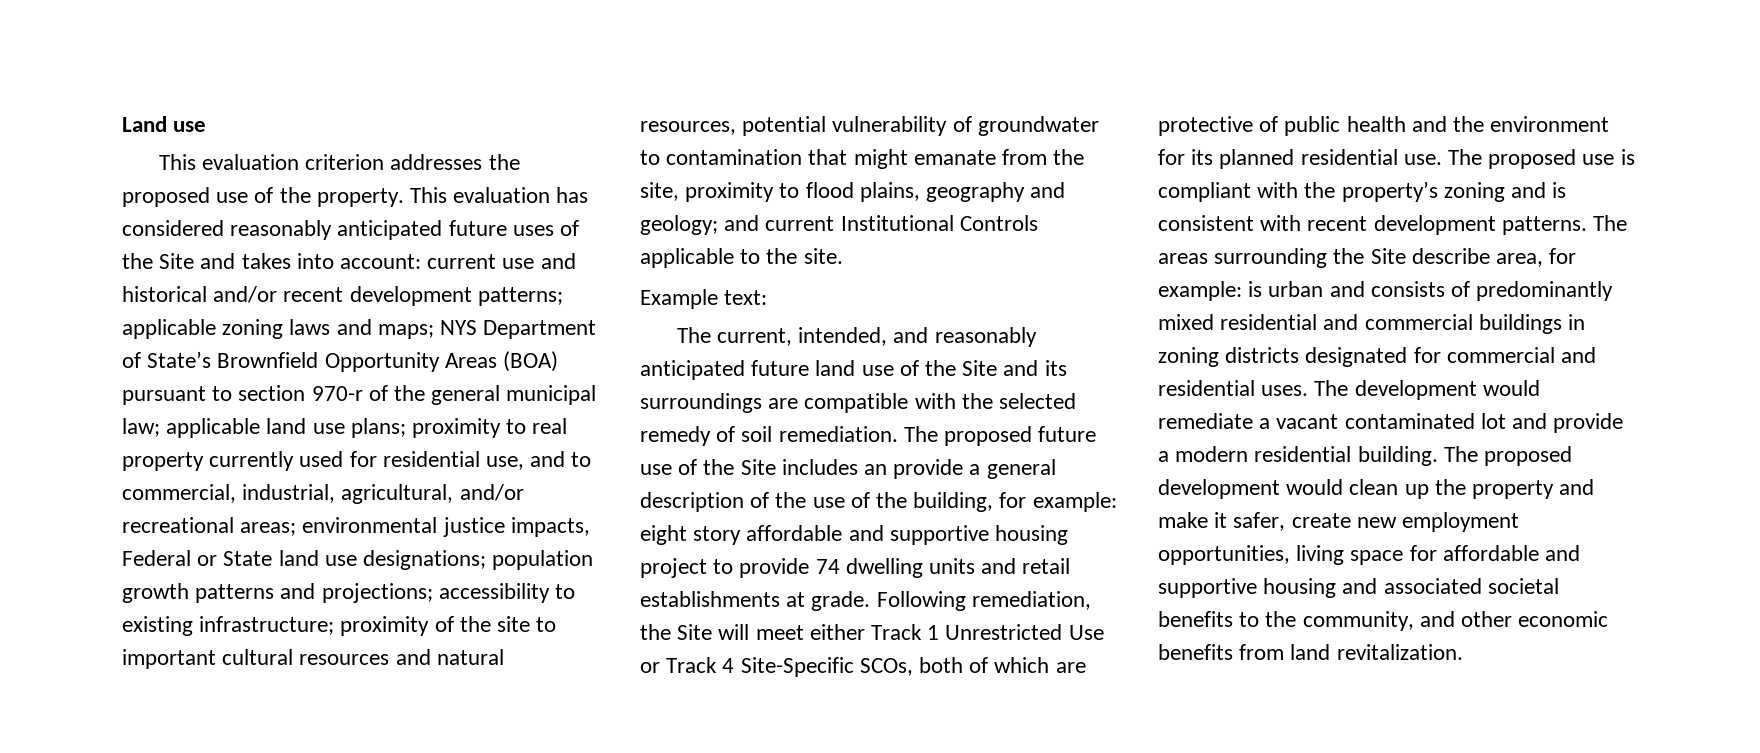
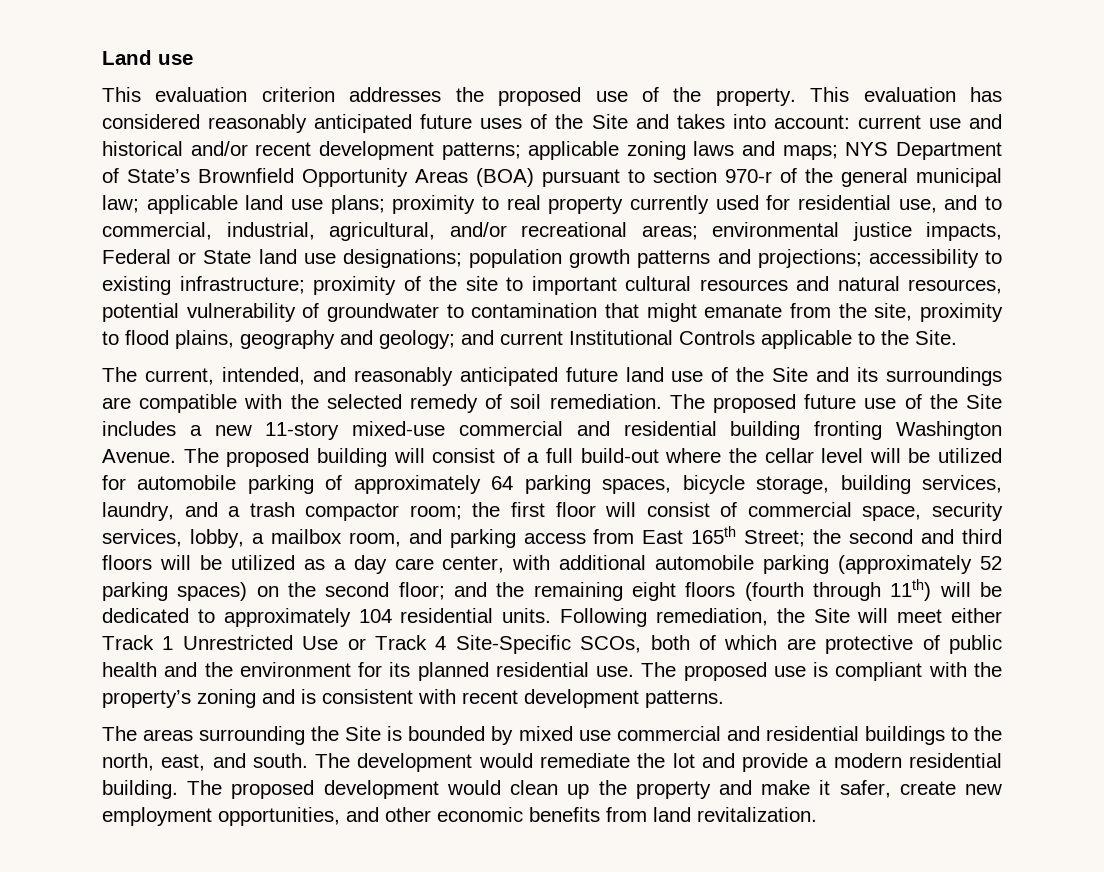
- and current Institutional Controls applicable to the site.
- Example text:
+ and current Institutional Controls applicable to the Site.
- The proposed future use of the Site includes an provide a general description of the use of the building, for example: eight story affordable and supportive housing project to provide 74 dwelling units and retail establishments at grade.
+ The proposed future use of the Site includes a new 11-story mixed-use commercial and residential building fronting Washington Avenue. The proposed building will consist of a full build-out where the cellar level will be utilized for automobile parking of approximately 64 parking spaces, bicycle storage, building services, laundry, and a trash compactor room; the first floor will consist of commercial space, security services, lobby, a mailbox room, and parking access from East 165th Street; the second and third floors will be utilized as a day care center, with additional automobile parking (approximately 52 parking spaces) on the second floor; and the remaining eight floors (fourth through 11th) will be dedicated to approximately 104 residential units.
- The proposed use is compliant with the property’s zoning and is consistent with recent development patterns. The areas surrounding the Site describe area, for example: is urban and consists of predominantly mixed residential and commercial buildings in zoning districts designated for commercial and residential uses.
+ The proposed use is compliant with the property’s zoning and is consistent with recent development patterns.
+ The areas surrounding the Site is bounded by mixed use commercial and residential buildings to the north, east, and south.
- The development would remediate a vacant contaminated lot and provide a modern residential building.
+ The development would remediate the lot and provide a modern residential building.
- The proposed development would clean up the property and make it safer, create new employment opportunities, living space for affordable and supportive housing and associated societal benefits to the community, and other economic benefits from land revitalization.
+ The proposed development would clean up the property and make it safer, create new employment opportunities, and other economic benefits from land revitalization.

